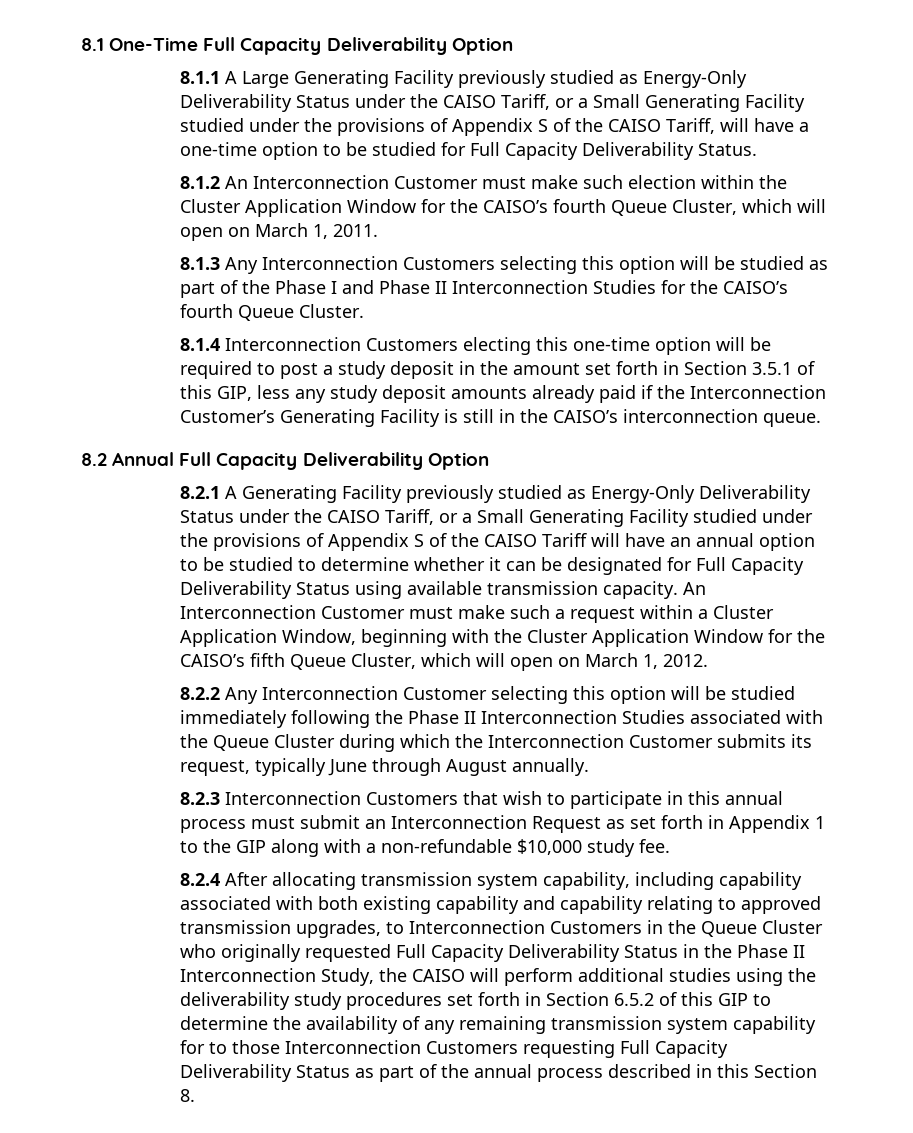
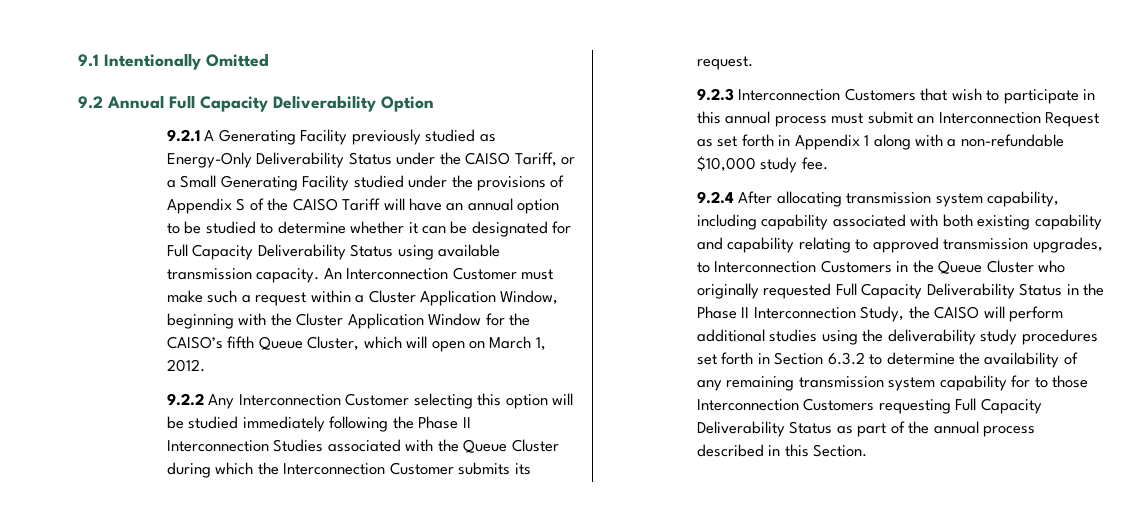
- 8.1 One-Time Full Capacity Deliverability Option
- 8.1.1 A Large Generating Facility previously studied as Energy-Only Deliverability Status under the CAISO Tariff, or a Small Generating Facility studied under the provisions of Appendix S of the CAISO Tariff, will have a one-time option to be studied for Full Capacity Deliverability Status.
- 8.1.2 An Interconnection Customer must make such election within the Cluster Application Window for the CAISO’s fourth Queue Cluster, which will open on March 1, 2011.
- 8.1.3 Any Interconnection Customers selecting this option will be studied as part of the Phase I and Phase II Interconnection Studies for the CAISO’s fourth Queue Cluster.
- 8.1.4 Interconnection Customers electing this one-time option will be required to post a study deposit in the amount set forth in Section 3.5.1 of this GIP, less any study deposit amounts already paid if the Interconnection Customer’s Generating Facility is still in the CAISO’s interconnection queue.
- 8.2 Annual Full Capacity Deliverability Option
+ 9.1 Intentionally Omitted
+ 9.2 Annual Full Capacity Deliverability Option
- 8.2.1 A Generating Facility previously studied as Energy-Only Deliverability Status under the CAISO Tariff, or a Small Generating Facility studied under the provisions of Appendix S of the CAISO Tariff will have an annual option to be studied to determine whether it can be designated for Full Capacity Deliverability Status using available transmission capacity.
+ 9.2.1 A Generating Facility previously studied as Energy-Only Deliverability Status under the CAISO Tariff, or a Small Generating Facility studied under the provisions of Appendix S of the CAISO Tariff will have an annual option to be studied to determine whether it can be designated for Full Capacity Deliverability Status using available transmission capacity.
- 8.2.2 Any Interconnection Customer selecting this option will be studied immediately following the Phase II Interconnection Studies associated with the Queue Cluster during which the Interconnection Customer submits its request, typically June through August annually.
- 8.2.3 Interconnection Customers that wish to participate in this annual process must submit an Interconnection Request as set forth in Appendix 1 to the GIP along with a non-refundable $10,000 study fee.
+ 9.2.2 Any Interconnection Customer selecting this option will be studied immediately following the Phase II Interconnection Studies associated with the Queue Cluster during which the Interconnection Customer submits its request.
+ 9.2.3 Interconnection Customers that wish to participate in this annual process must submit an Interconnection Request as set forth in Appendix 1 along with a non-refundable $10,000 study fee.
- 8.2.4 After allocating transmission system capability, including capability associated with both existing capability and capability relating to approved transmission upgrades, to Interconnection Customers in the Queue Cluster who originally requested Full Capacity Deliverability Status in the Phase II Interconnection Study, the CAISO will perform additional studies using the deliverability study procedures set forth in Section 6.5.2 of this GIP to determine the availability of any remaining transmission system capability for to those Interconnection Customers requesting Full Capacity Deliverability Status as part of the annual process described in this Section 8.
+ 9.2.4 After allocating transmission system capability, including capability associated with both existing capability and capability relating to approved transmission upgrades, to Interconnection Customers in the Queue Cluster who originally requested Full Capacity Deliverability Status in the Phase II Interconnection Study, the CAISO will perform additional studies using the deliverability study procedures set forth in Section 6.3.2 to determine the availability of any remaining transmission system capability for to those Interconnection Customers requesting Full Capacity Deliverability Status as part of the annual process described in this Section.

